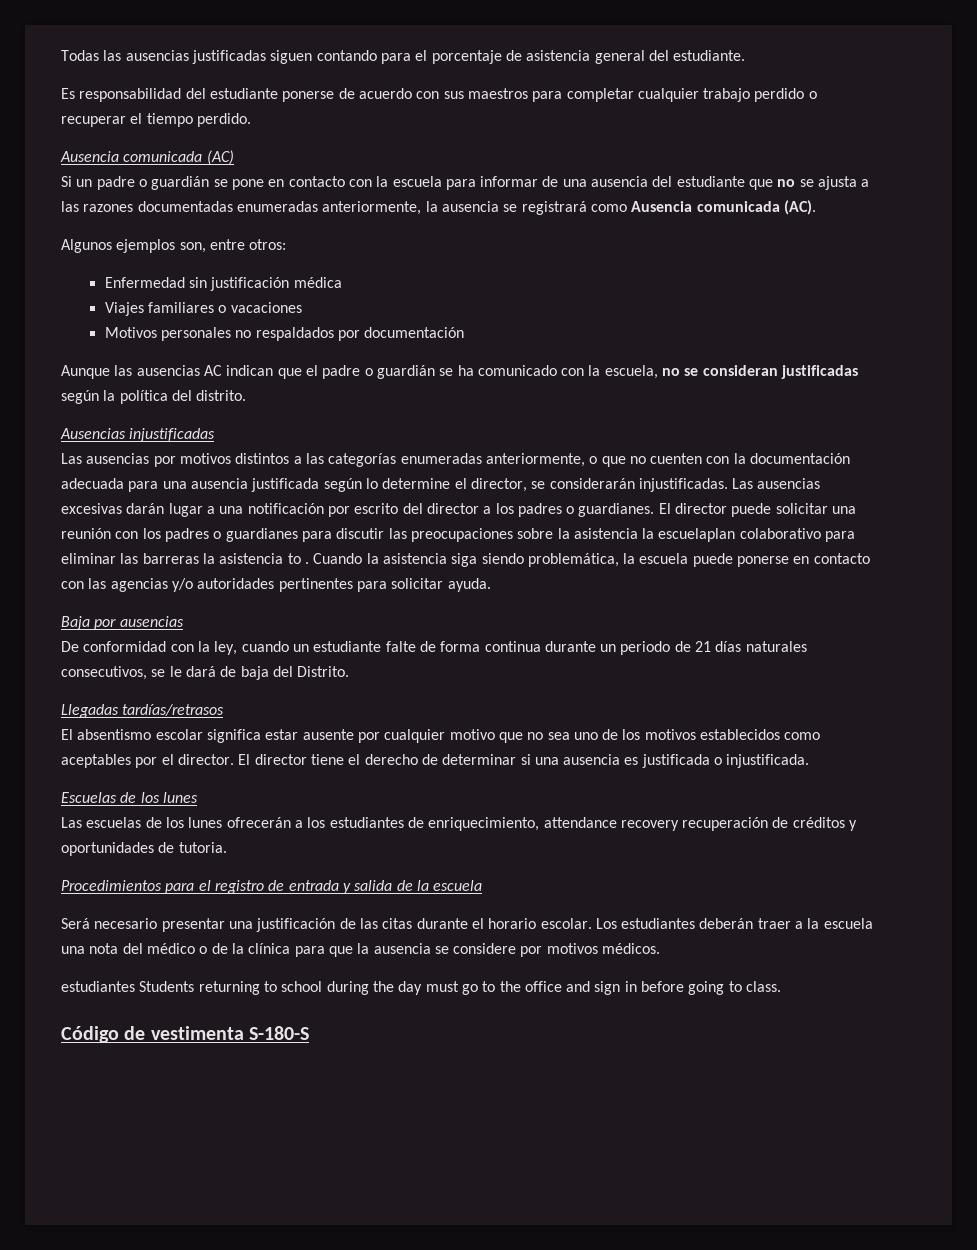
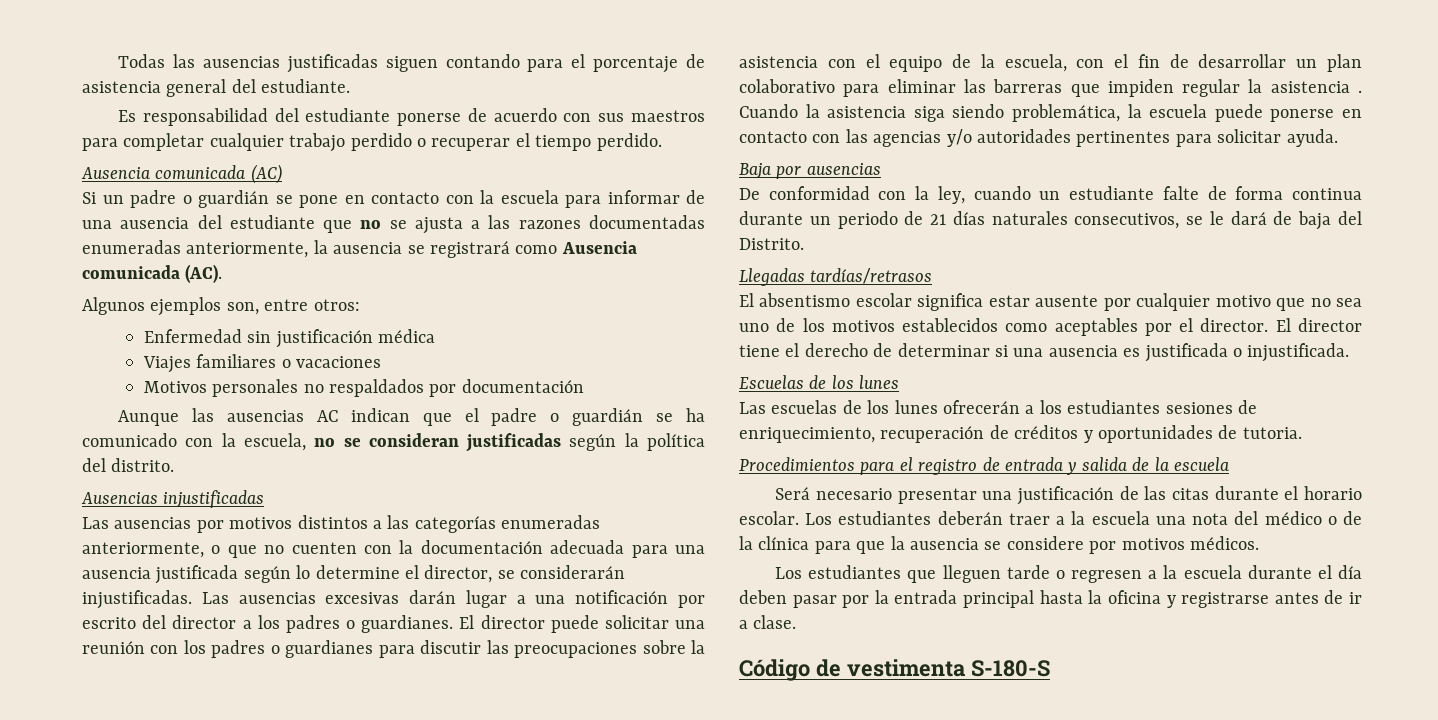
- El director puede solicitar una reunión con los padres o guardianes para discutir las preocupaciones sobre la asistencia la escuelaplan colaborativo para eliminar las barreras la asistencia to .
+ El director puede solicitar una reunión con los padres o guardianes para discutir las preocupaciones sobre la asistencia con el equipo de la escuela, con el fin de desarrollar un plan colaborativo para eliminar las barreras que impiden regular la asistencia .
- Las escuelas de los lunes ofrecerán a los estudiantes de enriquecimiento, attendance recovery recuperación de créditos y oportunidades de tutoria.
+ Las escuelas de los lunes ofrecerán a los estudiantes sesiones de enriquecimiento, recuperación de créditos y oportunidades de tutoria.
- estudiantes Students returning to school during the day must go to the office and sign in before going to class.
+ Los estudiantes que lleguen tarde o regresen a la escuela durante el día deben pasar por la entrada principal hasta la oficina y registrarse antes de ir a clase.

